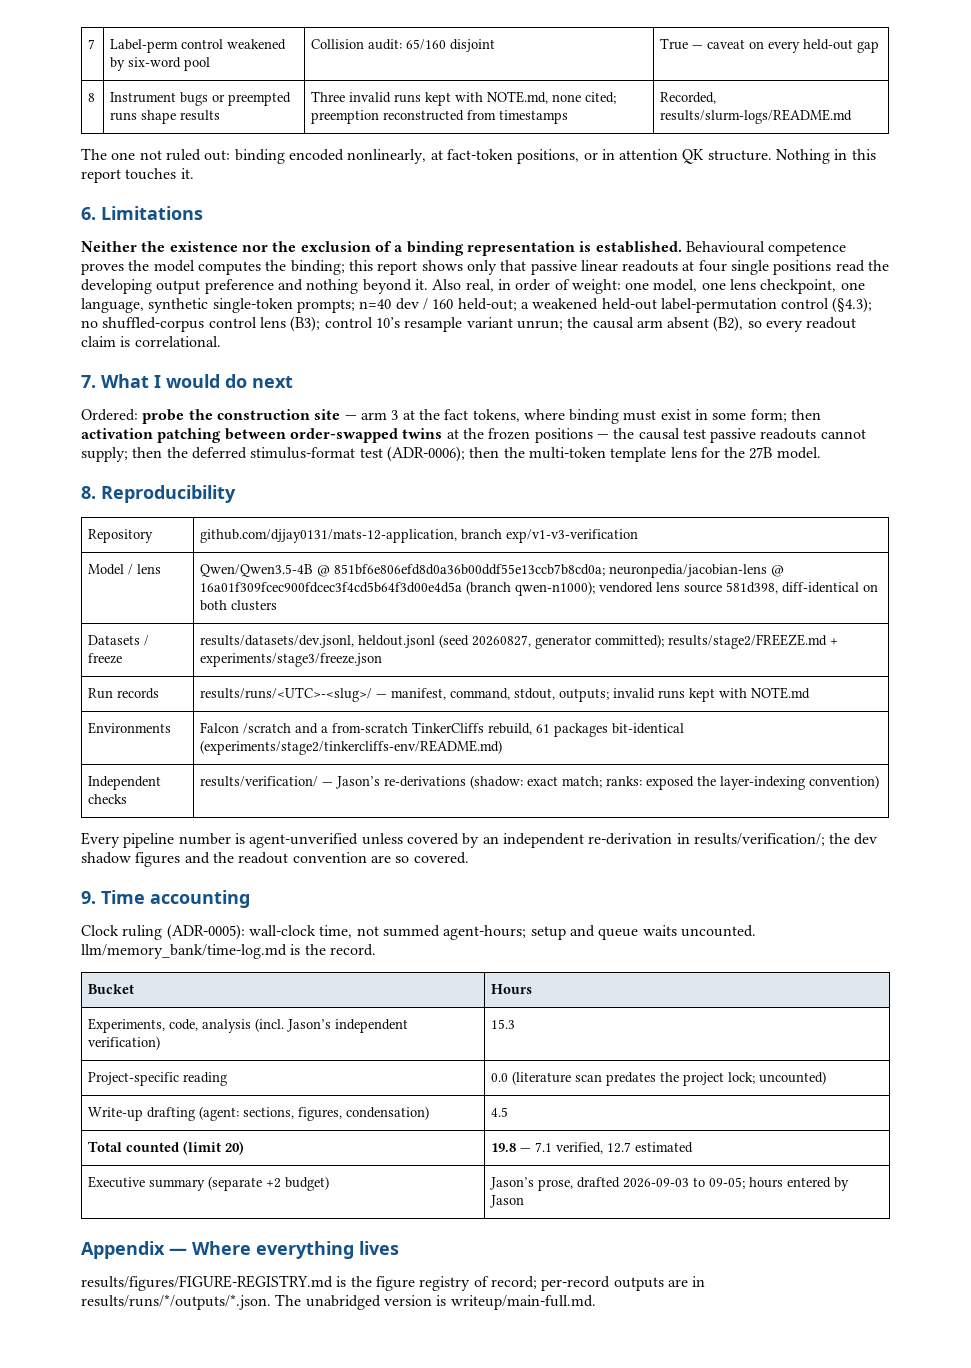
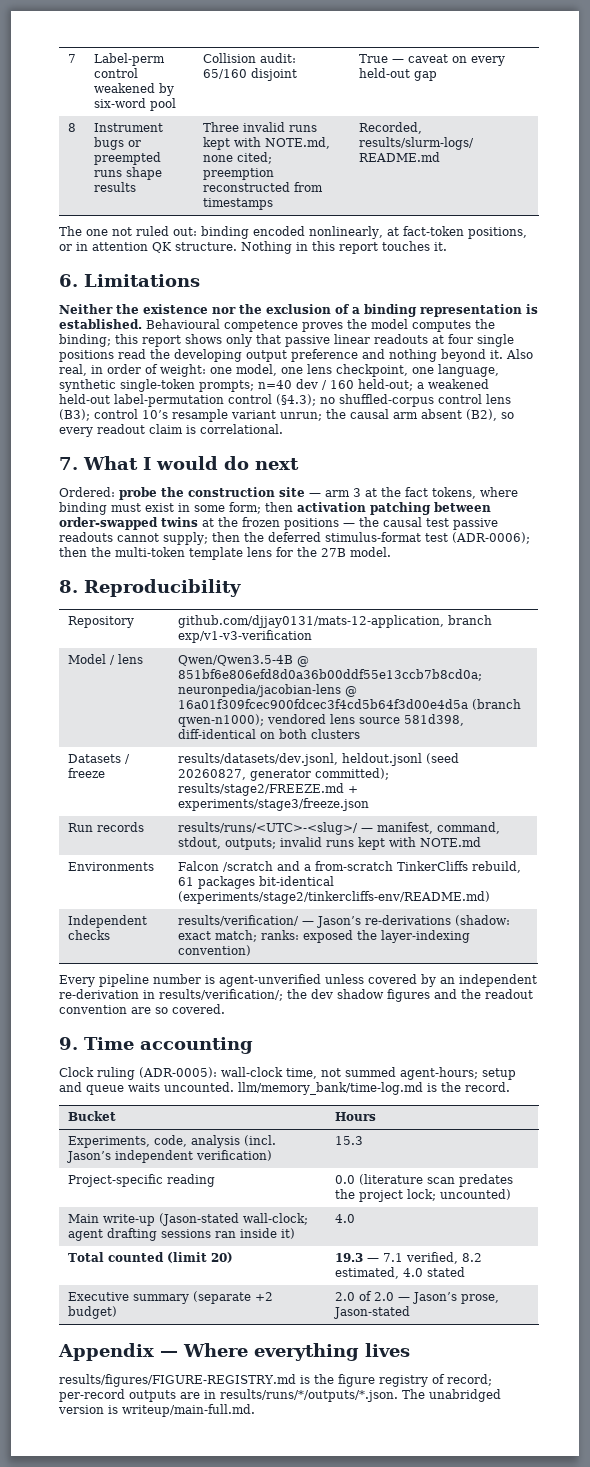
- Write-up drafting (agent: sections, figures, condensation) | 4.5
+ Main write-up (Jason-stated wall-clock; agent drafting sessions ran inside it) | 4.0
- Total counted (limit 20) | 19.8 — 7.1 verified, 12.7 estimated
+ Total counted (limit 20) | 19.3 — 7.1 verified, 8.2 estimated, 4.0 stated
- Executive summary (separate +2 budget) | Jason’s prose, drafted 2026-09-03 to 09-05; hours entered by Jason
+ Executive summary (separate +2 budget) | 2.0 of 2.0 — Jason’s prose, Jason-stated

